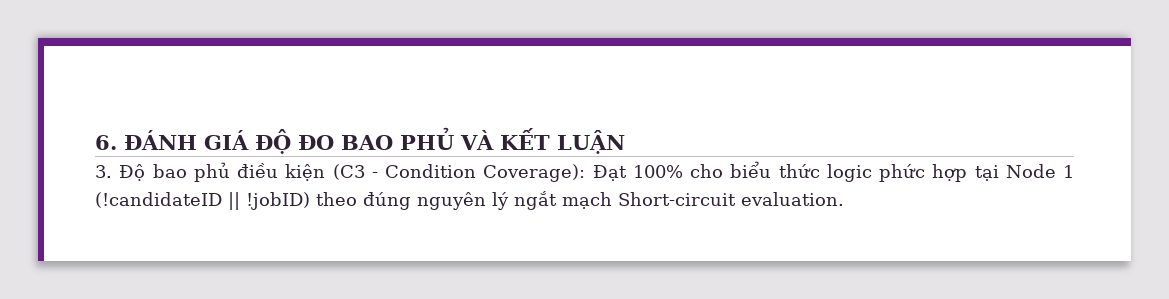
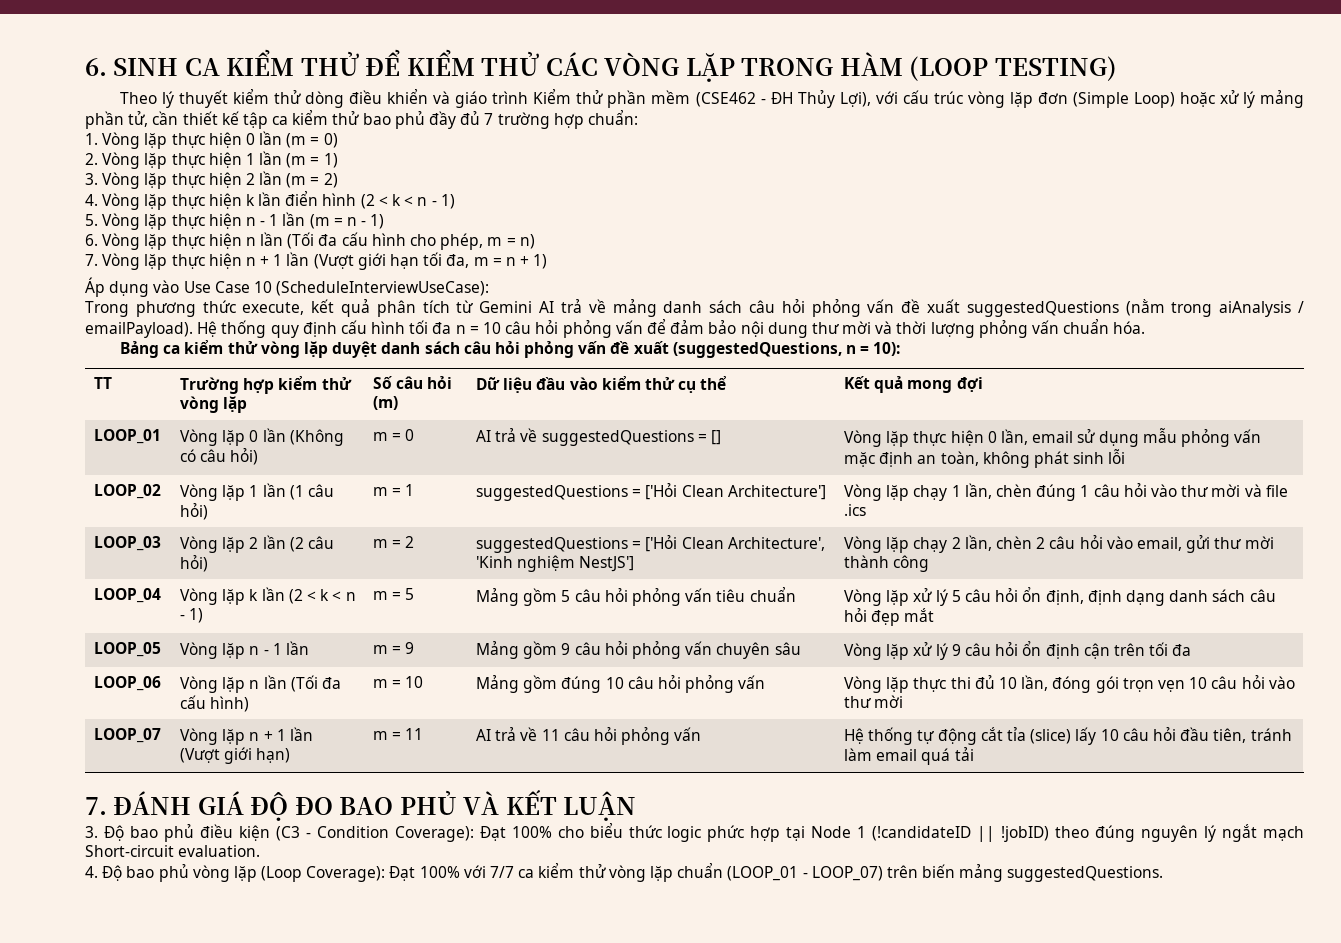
- 6. ĐÁNH GIÁ ĐỘ ĐO BAO PHỦ VÀ KẾT LUẬN
+ 6. SINH CA KIỂM THỬ ĐỂ KIỂM THỬ CÁC VÒNG LẶP TRONG HÀM (LOOP TESTING)
+ Theo lý thuyết kiểm thử dòng điều khiển và giáo trình Kiểm thử phần mềm (CSE462 - ĐH Thủy Lợi), với cấu trúc vòng lặp đơn (Simple Loop) hoặc xử lý mảng phần tử, cần thiết kế tập ca kiểm thử bao phủ đầy đủ 7 trường hợp chuẩn:
+ 1. Vòng lặp thực hiện 0 lần (m = 0)
+ 2. Vòng lặp thực hiện 1 lần (m = 1)
+ 3. Vòng lặp thực hiện 2 lần (m = 2)
+ 4. Vòng lặp thực hiện k lần điển hình (2 < k < n - 1)
+ 5. Vòng lặp thực hiện n - 1 lần (m = n - 1)
+ 6. Vòng lặp thực hiện n lần (Tối đa cấu hình cho phép, m = n)
+ 7. Vòng lặp thực hiện n + 1 lần (Vượt giới hạn tối đa, m = n + 1)
+ Áp dụng vào Use Case 10 (ScheduleInterviewUseCase):
+ Trong phương thức execute, kết quả phân tích từ Gemini AI trả về mảng danh sách câu hỏi phỏng vấn đề xuất suggestedQuestions (nằm trong aiAnalysis / emailPayload). Hệ thống quy định cấu hình tối đa n = 10 câu hỏi phỏng vấn để đảm bảo nội dung thư mời và thời lượng phỏng vấn chuẩn hóa.
+ Bảng ca kiểm thử vòng lặp duyệt danh sách câu hỏi phỏng vấn đề xuất (suggestedQuestions, n = 10):
+ TT | Trường hợp kiểm thử vòng lặp | Số câu hỏi (m) | Dữ liệu đầu vào kiểm thử cụ thể | Kết quả mong đợi
+ LOOP_01 | Vòng lặp 0 lần (Không có câu hỏi) | m = 0 | AI trả về suggestedQuestions = [] | Vòng lặp thực hiện 0 lần, email sử dụng mẫu phỏng vấn mặc định an toàn, không phát sinh lỗi
+ LOOP_02 | Vòng lặp 1 lần (1 câu hỏi) | m = 1 | suggestedQuestions = ['Hỏi Clean Architecture'] | Vòng lặp chạy 1 lần, chèn đúng 1 câu hỏi vào thư mời và file .ics
+ LOOP_03 | Vòng lặp 2 lần (2 câu hỏi) | m = 2 | suggestedQuestions = ['Hỏi Clean Architecture', 'Kinh nghiệm NestJS'] | Vòng lặp chạy 2 lần, chèn 2 câu hỏi vào email, gửi thư mời thành công
+ LOOP_04 | Vòng lặp k lần (2 < k < n - 1) | m = 5 | Mảng gồm 5 câu hỏi phỏng vấn tiêu chuẩn | Vòng lặp xử lý 5 câu hỏi ổn định, định dạng danh sách câu hỏi đẹp mắt
+ LOOP_05 | Vòng lặp n - 1 lần | m = 9 | Mảng gồm 9 câu hỏi phỏng vấn chuyên sâu | Vòng lặp xử lý 9 câu hỏi ổn định cận trên tối đa
+ LOOP_06 | Vòng lặp n lần (Tối đa cấu hình) | m = 10 | Mảng gồm đúng 10 câu hỏi phỏng vấn | Vòng lặp thực thi đủ 10 lần, đóng gói trọn vẹn 10 câu hỏi vào thư mời
+ LOOP_07 | Vòng lặp n + 1 lần (Vượt giới hạn) | m = 11 | AI trả về 11 câu hỏi phỏng vấn | Hệ thống tự động cắt tỉa (slice) lấy 10 câu hỏi đầu tiên, tránh làm email quá tải
+ 7. ĐÁNH GIÁ ĐỘ ĐO BAO PHỦ VÀ KẾT LUẬN
+ 4. Độ bao phủ vòng lặp (Loop Coverage): Đạt 100% với 7/7 ca kiểm thử vòng lặp chuẩn (LOOP_01 - LOOP_07) trên biến mảng suggestedQuestions.

